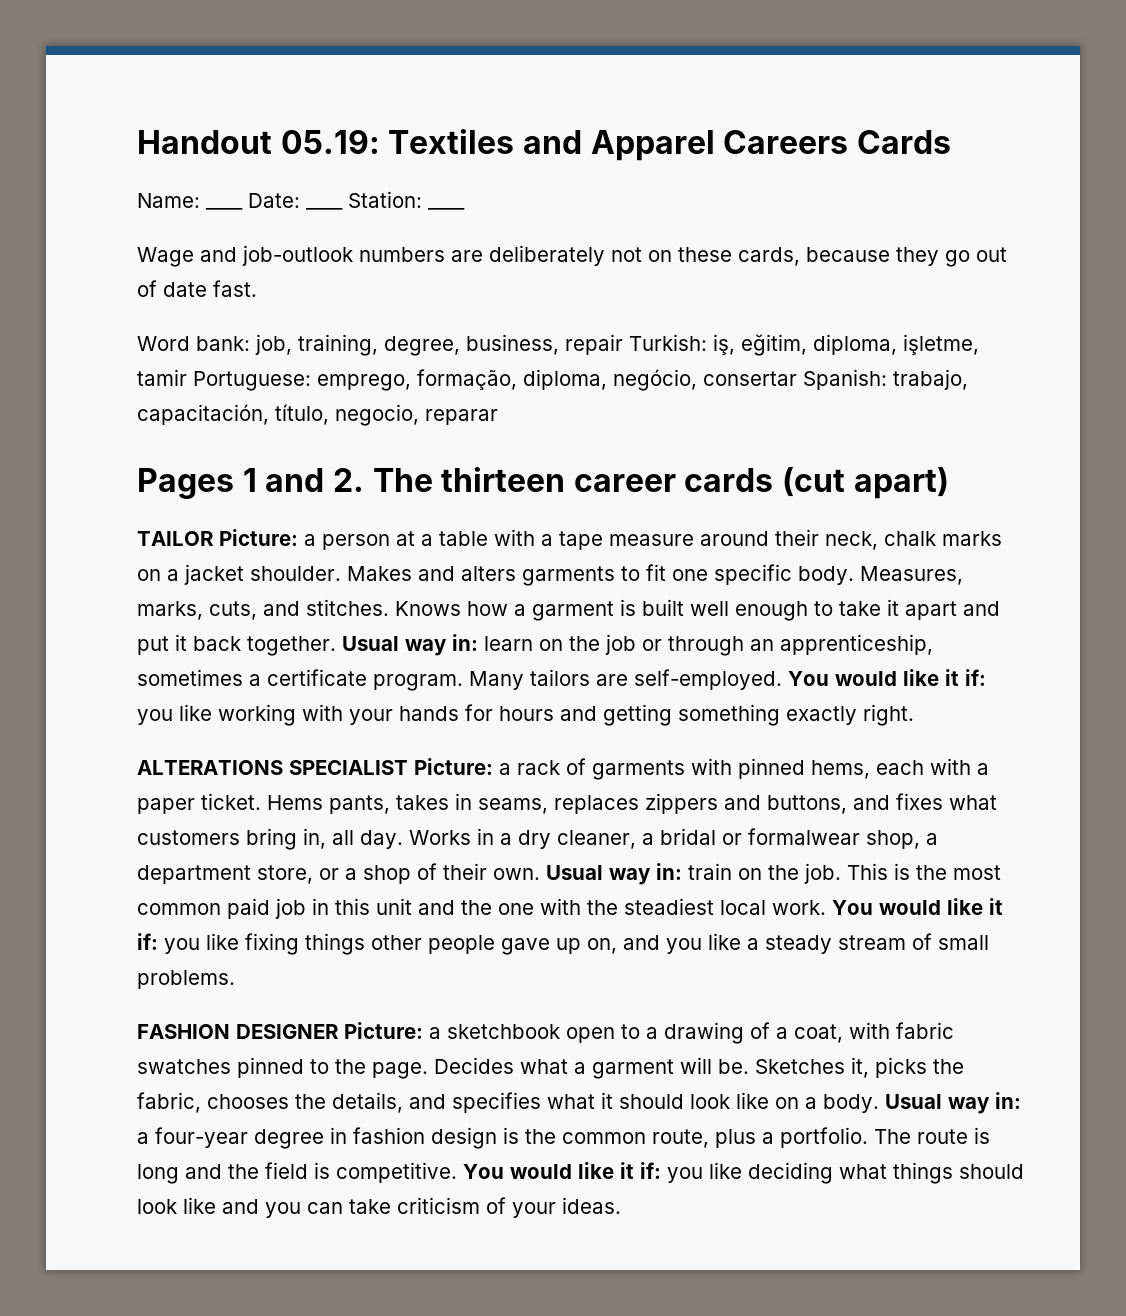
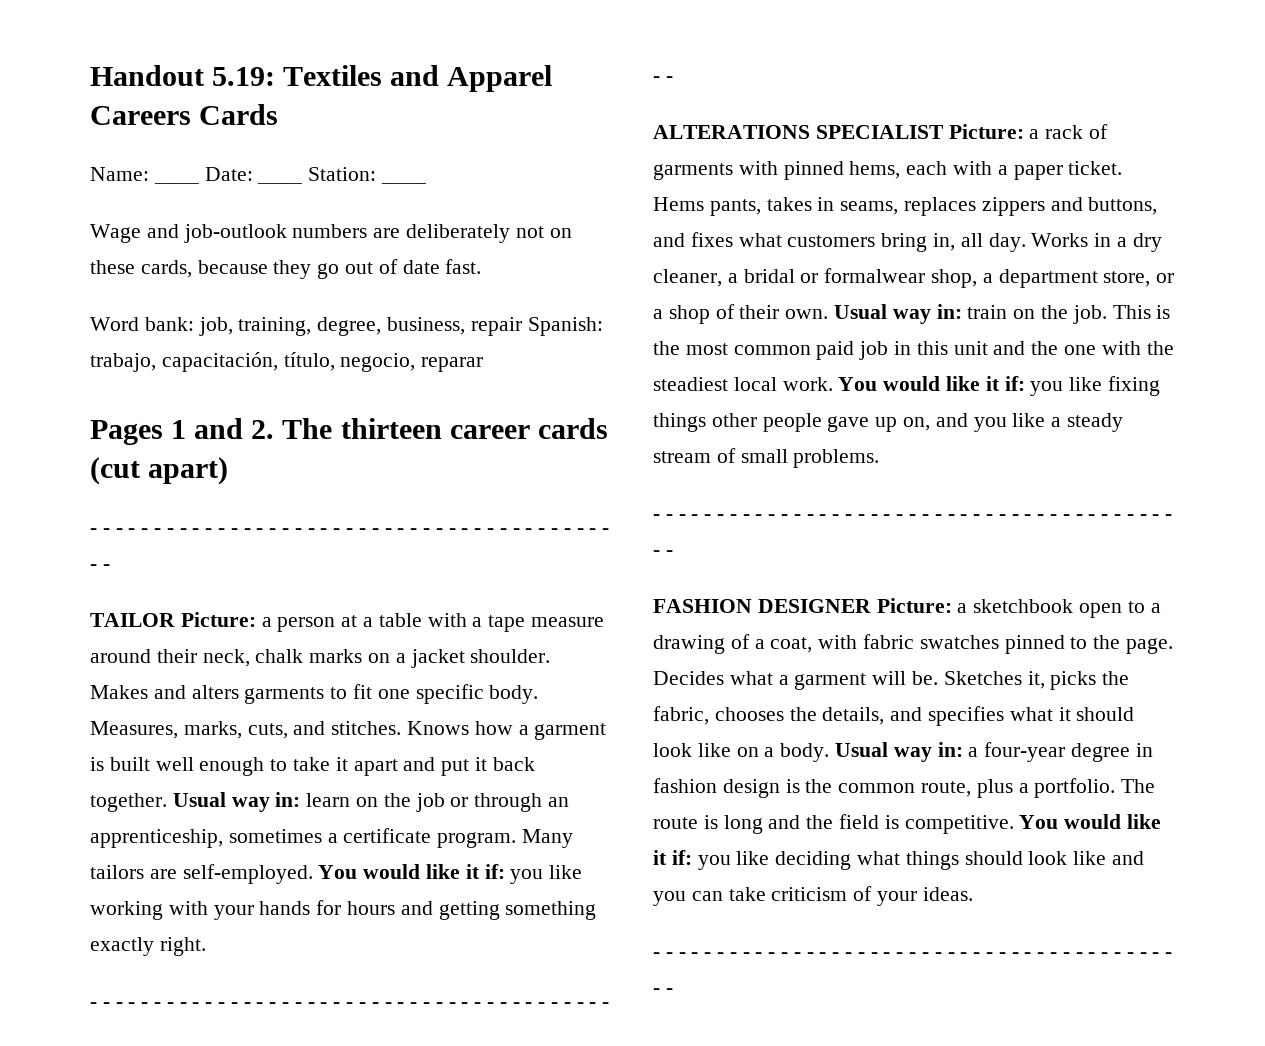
- Handout 05.19: Textiles and Apparel Careers Cards
+ Handout 5.19: Textiles and Apparel Careers Cards
- Word bank: job, training, degree, business, repair Turkish: iş, eğitim, diploma, işletme, tamir Portuguese: emprego, formação, diploma, negócio, consertar Spanish: trabajo, capacitación, título, negocio, reparar
+ Word bank: job, training, degree, business, repair Spanish: trabajo, capacitación, título, negocio, reparar
  Pages 1 and 2. The thirteen career cards (cut apart)
+ - - - - - - - - - - - - - - - - - - - - - - - - - - - - - - - - - - - - - - - - - - -
  You would like it if: you like working with your hands for hours and getting something exactly right.
+ - - - - - - - - - - - - - - - - - - - - - - - - - - - - - - - - - - - - - - - - - - -
  You would like it if: you like fixing things other people gave up on, and you like a steady stream of small problems.
+ - - - - - - - - - - - - - - - - - - - - - - - - - - - - - - - - - - - - - - - - - - -
  You would like it if: you like deciding what things should look like and you can take criticism of your ideas.
+ - - - - - - - - - - - - - - - - - - - - - - - - - - - - - - - - - - - - - - - - - - -

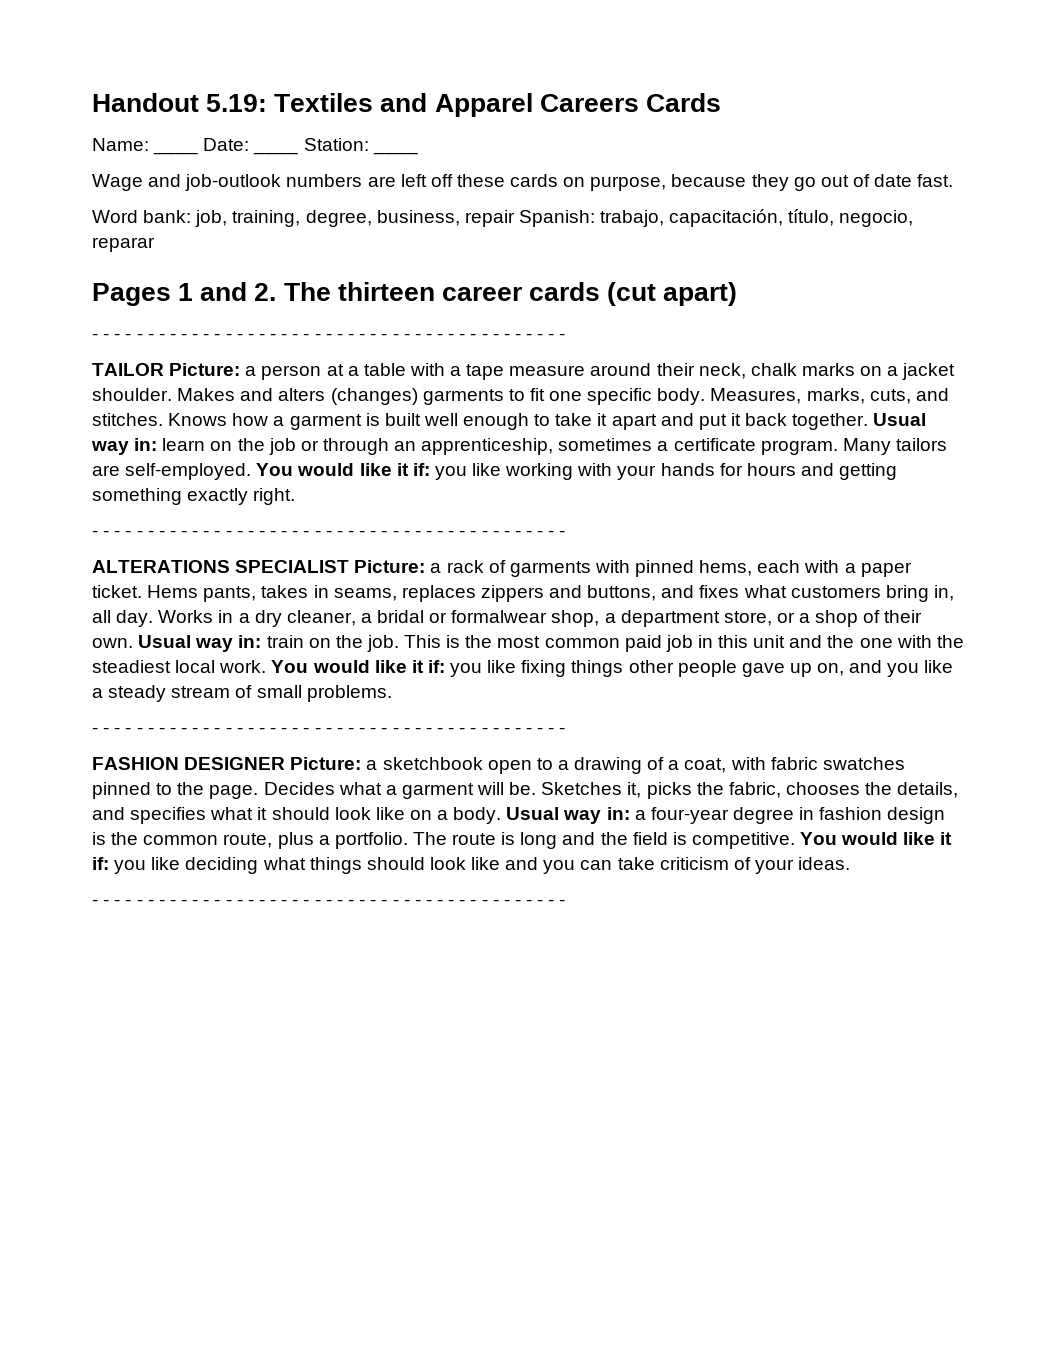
- Wage and job-outlook numbers are deliberately not on these cards, because they go out of date fast.
+ Wage and job-outlook numbers are left off these cards on purpose, because they go out of date fast.
- Makes and alters garments to fit one specific body.
+ Makes and alters (changes) garments to fit one specific body.

